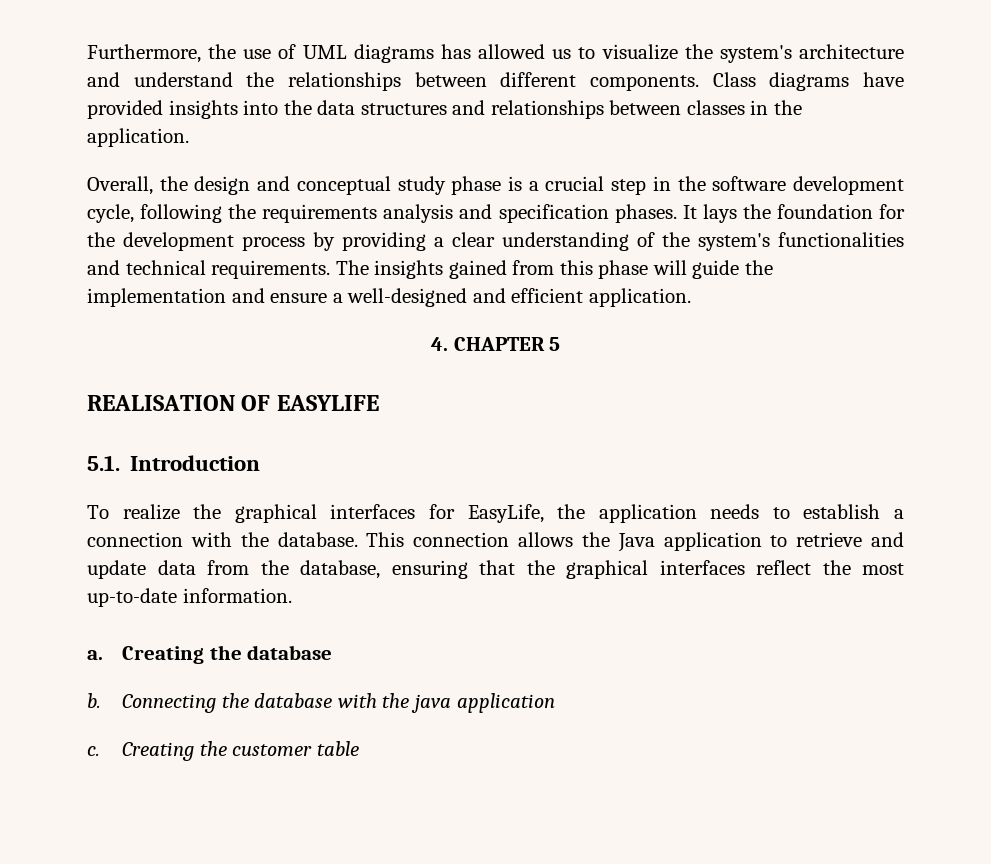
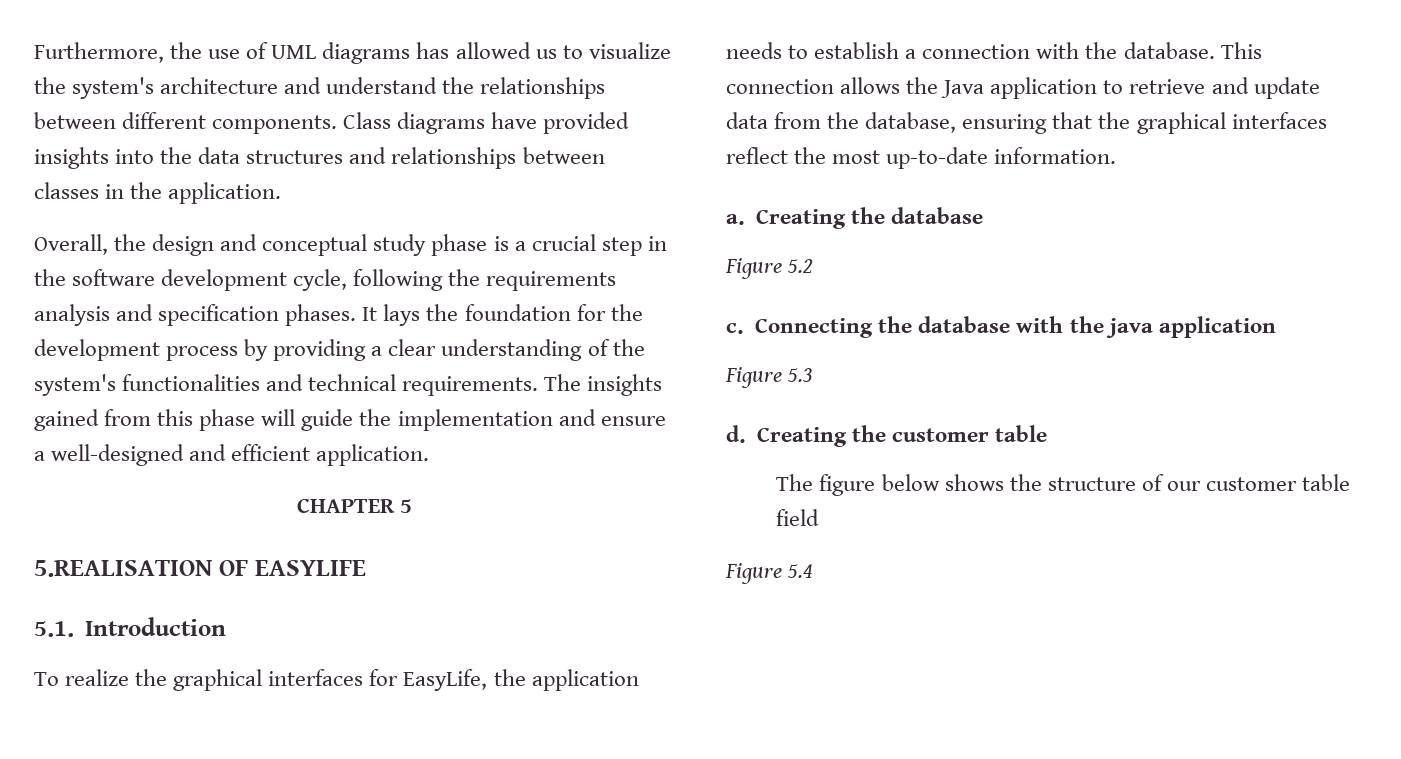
- 4. CHAPTER 5
+ CHAPTER 5
- REALISATION OF EASYLIFE
+ 5.REALISATION OF EASYLIFE
- b.
+ Figure 5.2
+ c.
- c.
+ Figure 5.3
+ d.
+ The figure below shows the structure of our customer table field
+ Figure 5.4

